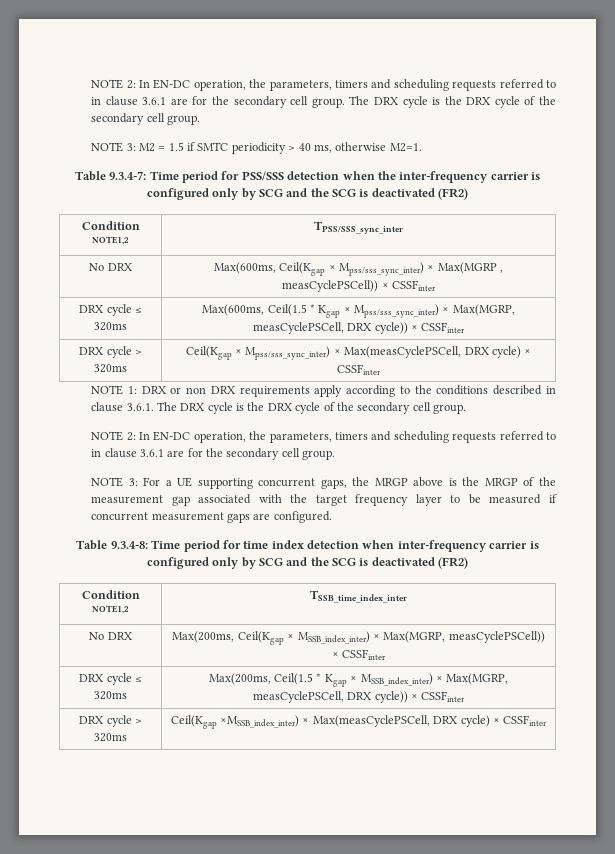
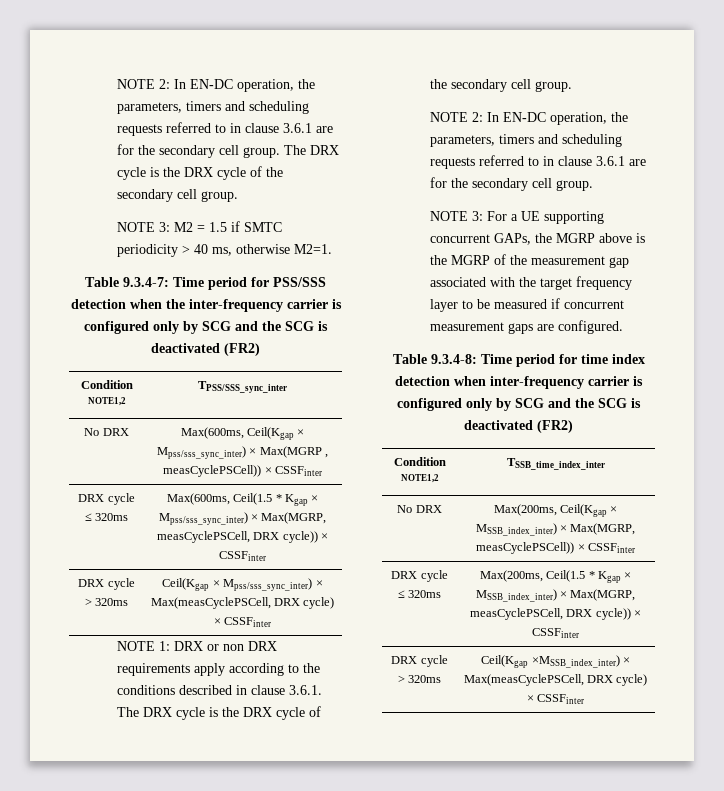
- NOTE 3: For a UE supporting concurrent gaps, the MRGP above is the MRGP of the measurement gap associated with the target frequency layer to be measured if concurrent measurement gaps are configured.
+ NOTE 3: For a UE supporting concurrent GAPs, the MGRP above is the MGRP of the measurement gap associated with the target frequency layer to be measured if concurrent measurement gaps are configured.

